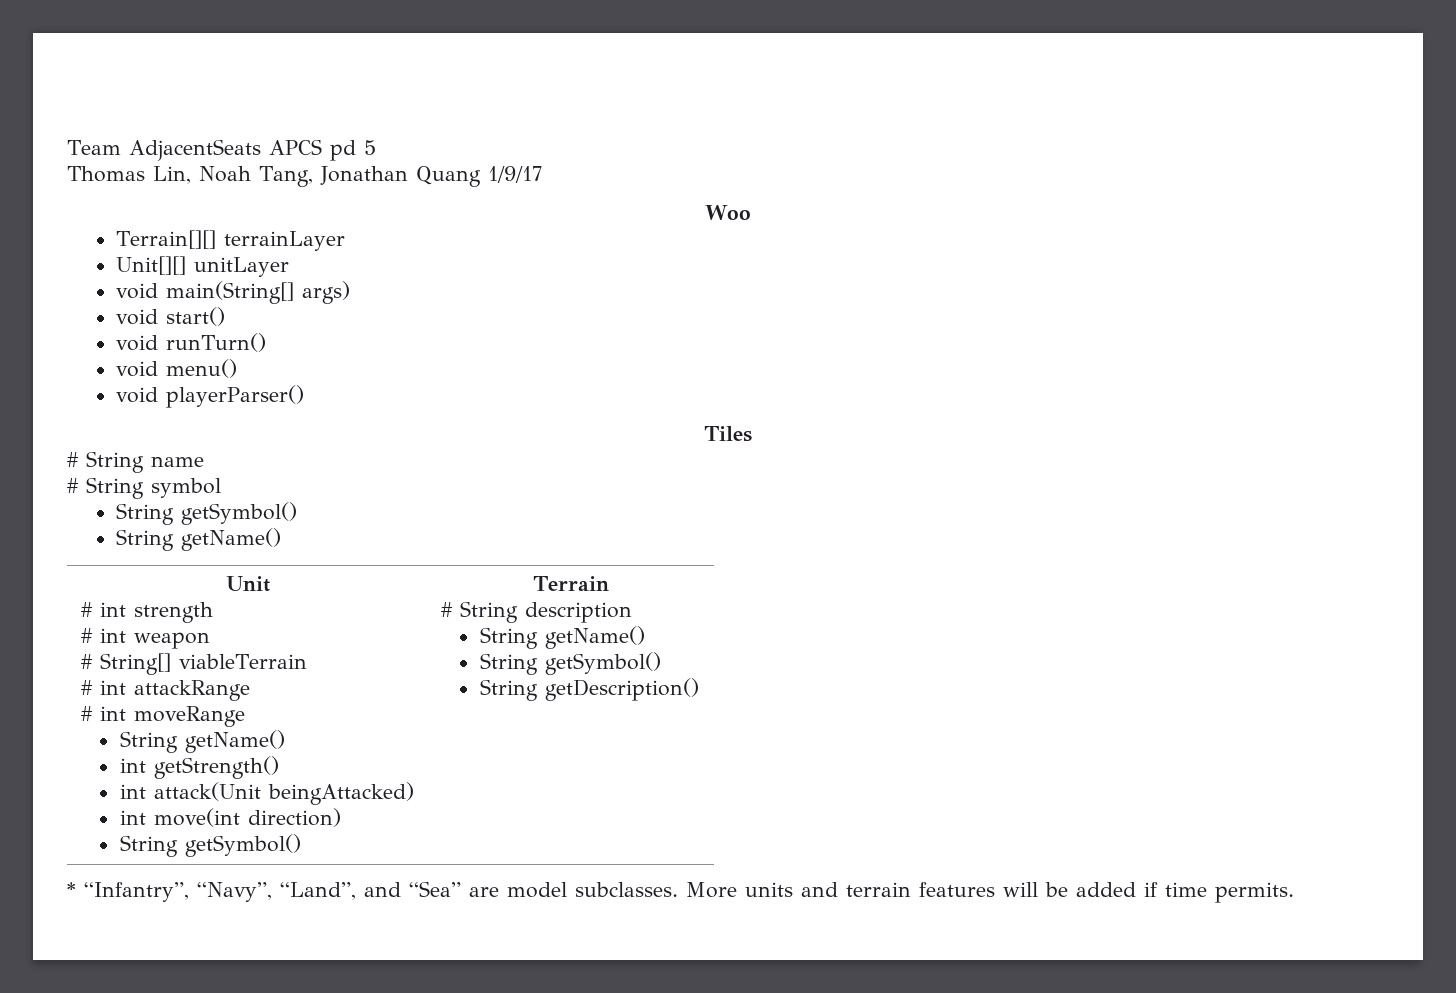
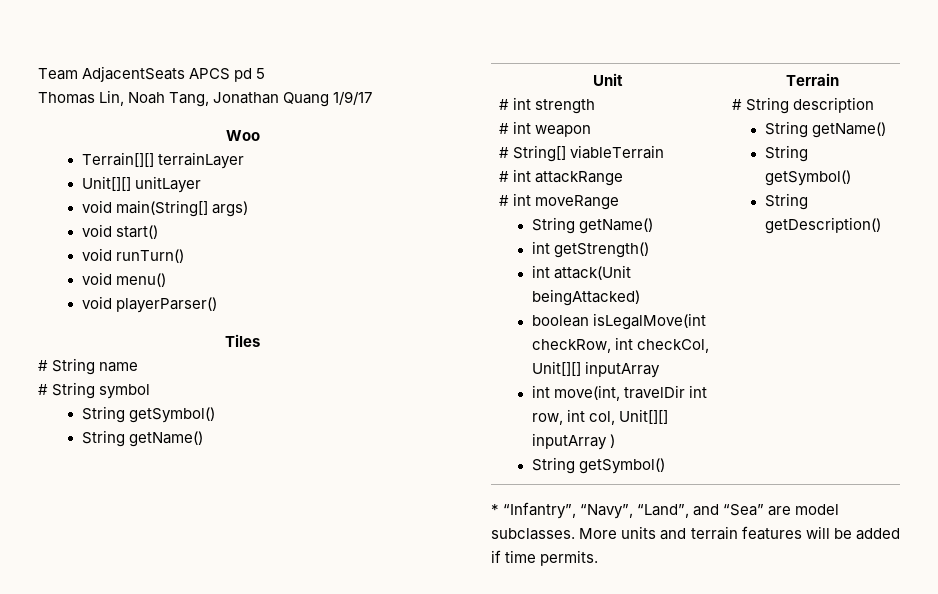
- int move(int direction)
+ boolean isLegalMove(int checkRow, int checkCol, Unit[][] inputArray
+ int move(int, travelDir int row, int col, Unit[][] inputArray )

